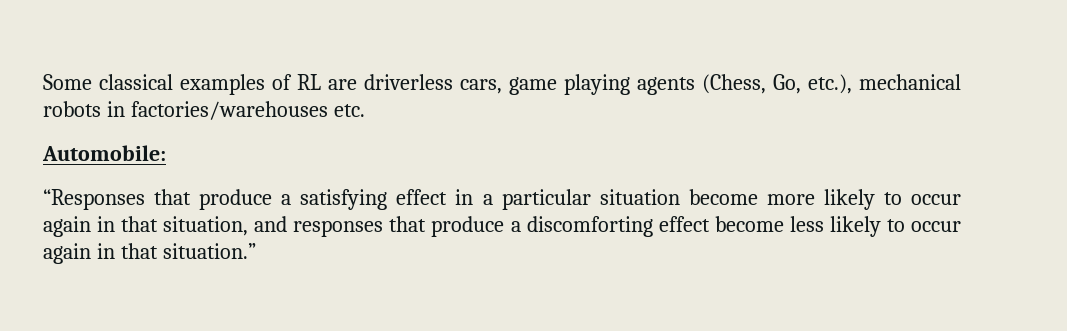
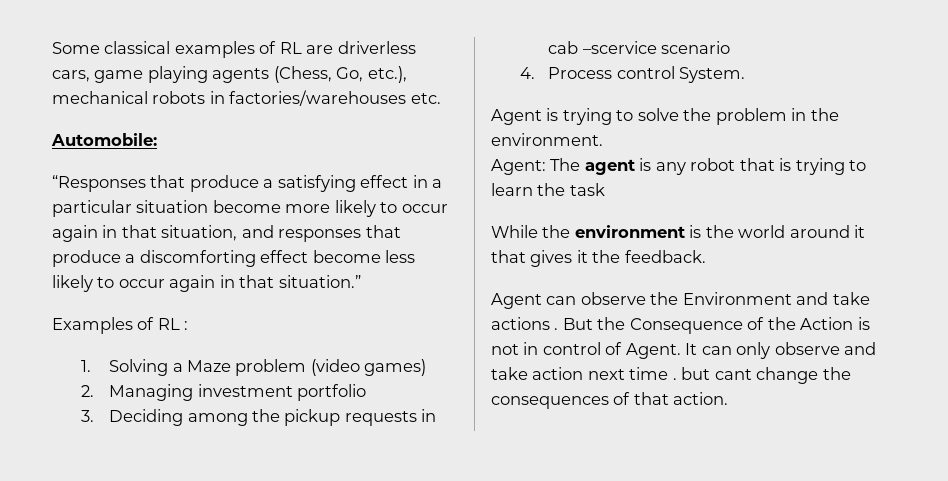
+ Examples of RL :
+ 1. Solving a Maze problem (video games)
+ 2. Managing investment portfolio
+ 3. Deciding among the pickup requests in cab –scervice scenario
+ 4. Process control System.
+ Agent is trying to solve the problem in the environment.
+ Agent: The agent is any robot that is trying to learn the task
+ While the environment is the world around it that gives it the feedback.
+ Agent can observe the Environment and take actions . But the Consequence of the Action is not in control of Agent. It can only observe and take action next time . but cant change the consequences of that action.

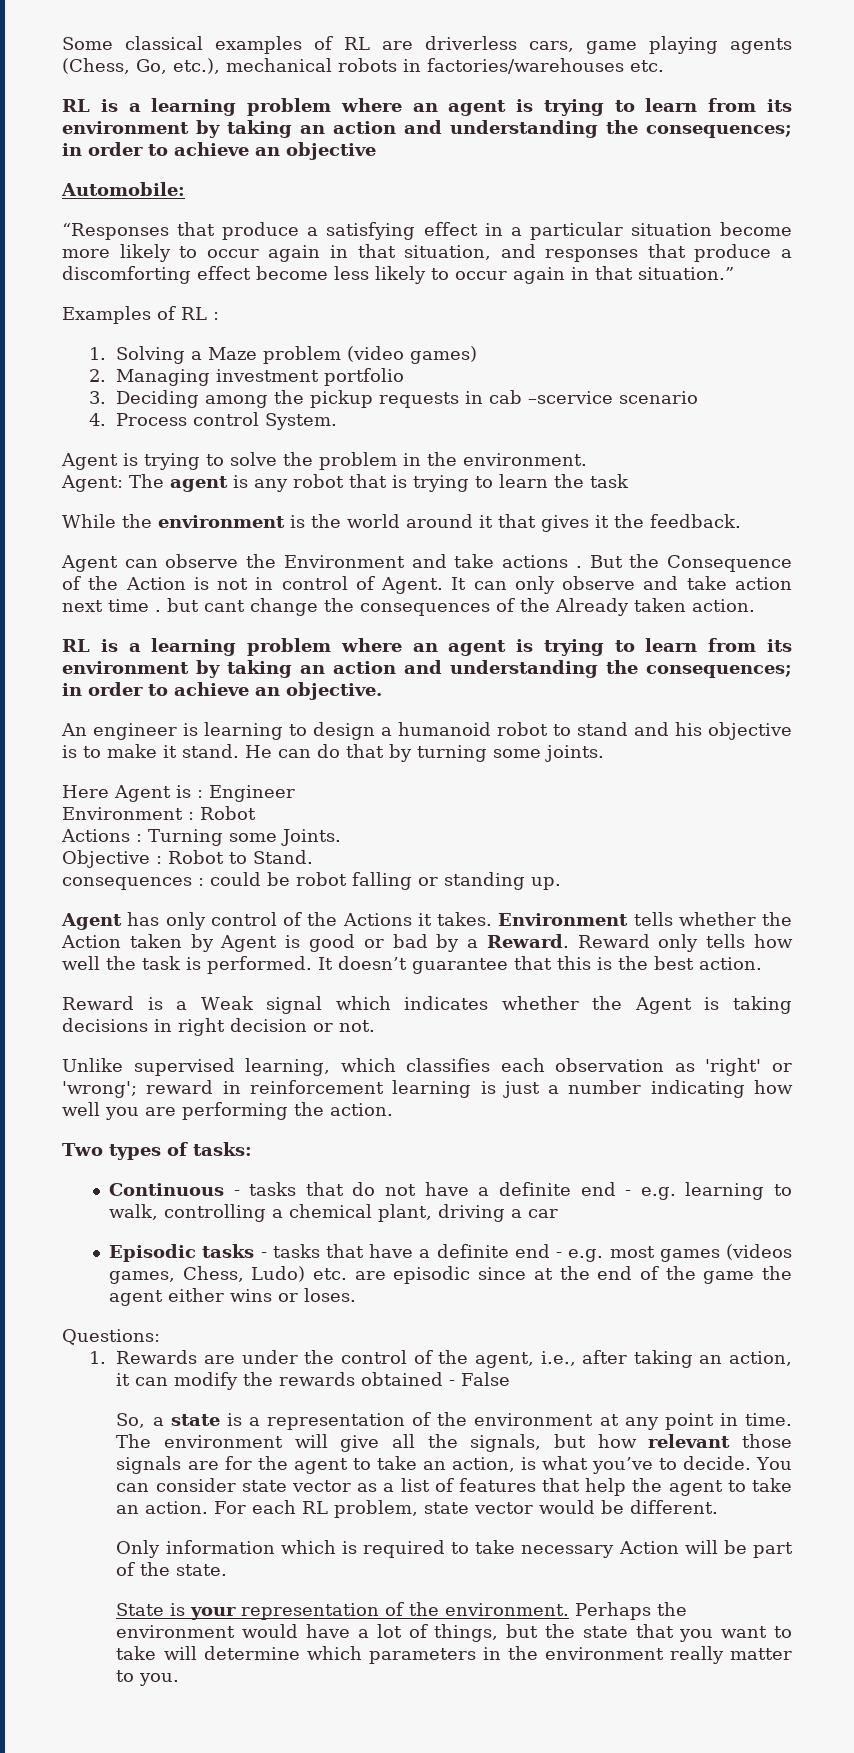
+ RL is a learning problem where an agent is trying to learn from its environment by taking an action and understanding the consequences; in order to achieve an objective
- It can only observe and take action next time . but cant change the consequences of that action.
+ It can only observe and take action next time . but cant change the consequences of the Already taken action.
+ RL is a learning problem where an agent is trying to learn from its environment by taking an action and understanding the consequences; in order to achieve an objective.
+ An engineer is learning to design a humanoid robot to stand and his objective is to make it stand. He can do that by turning some joints.
+ Here Agent is : Engineer
+ Environment : Robot
+ Actions : Turning some Joints.
+ Objective : Robot to Stand.
+ consequences : could be robot falling or standing up.
+ Agent has only control of the Actions it takes. Environment tells whether the Action taken by Agent is good or bad by a Reward. Reward only tells how well the task is performed. It doesn’t guarantee that this is the best action.
+ Reward is a Weak signal which indicates whether the Agent is taking decisions in right decision or not.
+ Unlike supervised learning, which classifies each observation as 'right' or 'wrong'; reward in reinforcement learning is just a number indicating how well you are performing the action.
+ Two types of tasks:
+ Continuous - tasks that do not have a definite end - e.g. learning to walk, controlling a chemical plant, driving a car
+ Episodic tasks - tasks that have a definite end - e.g. most games (videos games, Chess, Ludo) etc. are episodic since at the end of the game the agent either wins or loses.
+ Questions:
+ 1. Rewards are under the control of the agent, i.e., after taking an action, it can modify the rewards obtained - False
+ So, a state is a representation of the environment at any point in time. The environment will give all the signals, but how relevant those signals are for the agent to take an action, is what you’ve to decide. You can consider state vector as a list of features that help the agent to take an action. For each RL problem, state vector would be different.
+ Only information which is required to take necessary Action will be part of the state.
+ State is your representation of the environment. Perhaps the environment would have a lot of things, but the state that you want to take will determine which parameters in the environment really matter to you.

